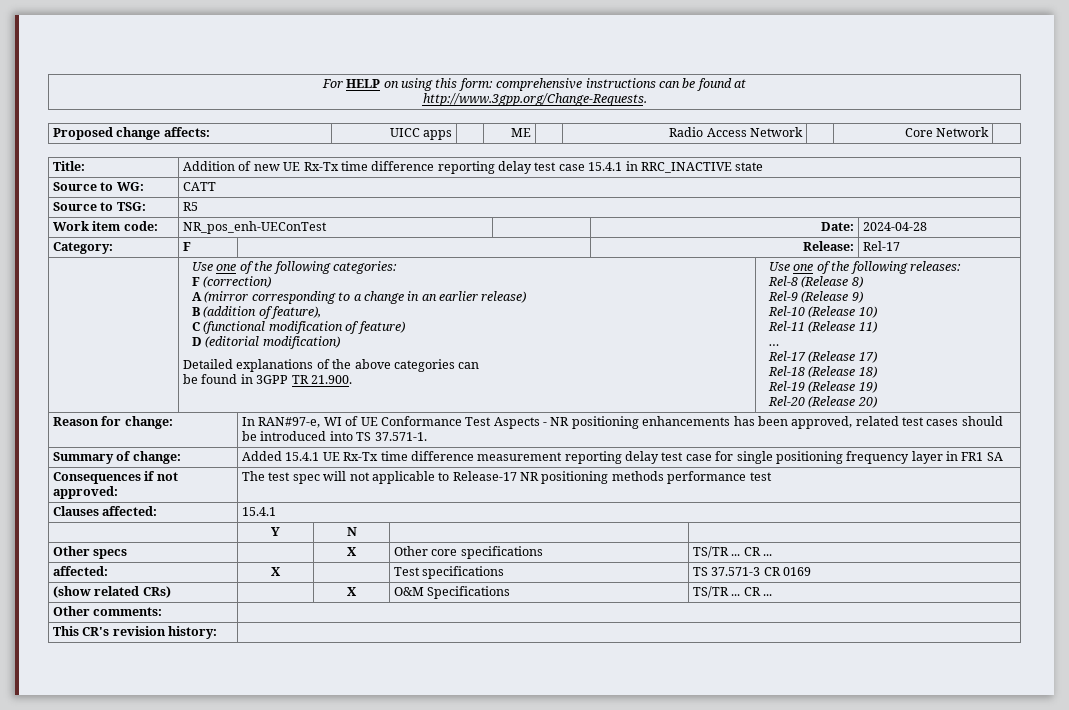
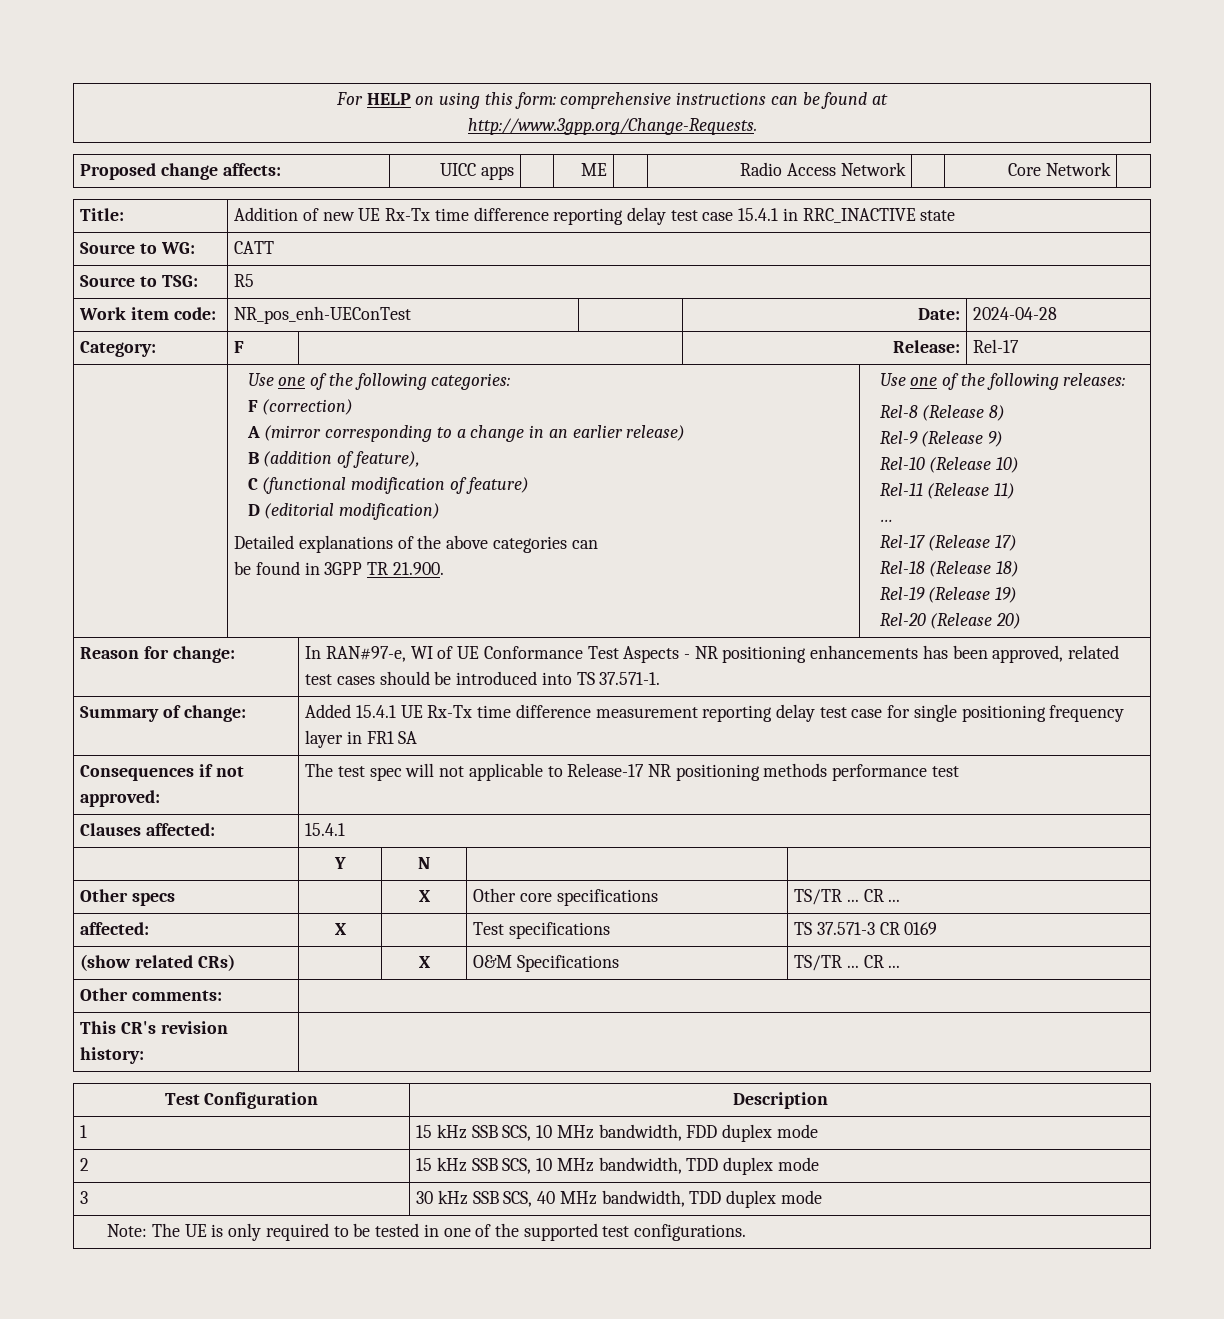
+ Test Configuration | Description
+ 1 | 15 kHz SSB SCS, 10 MHz bandwidth, FDD duplex mode
+ 2 | 15 kHz SSB SCS, 10 MHz bandwidth, TDD duplex mode
+ 3 | 30 kHz SSB SCS, 40 MHz bandwidth, TDD duplex mode
+ Note: The UE is only required to be tested in one of the supported test configurations.

